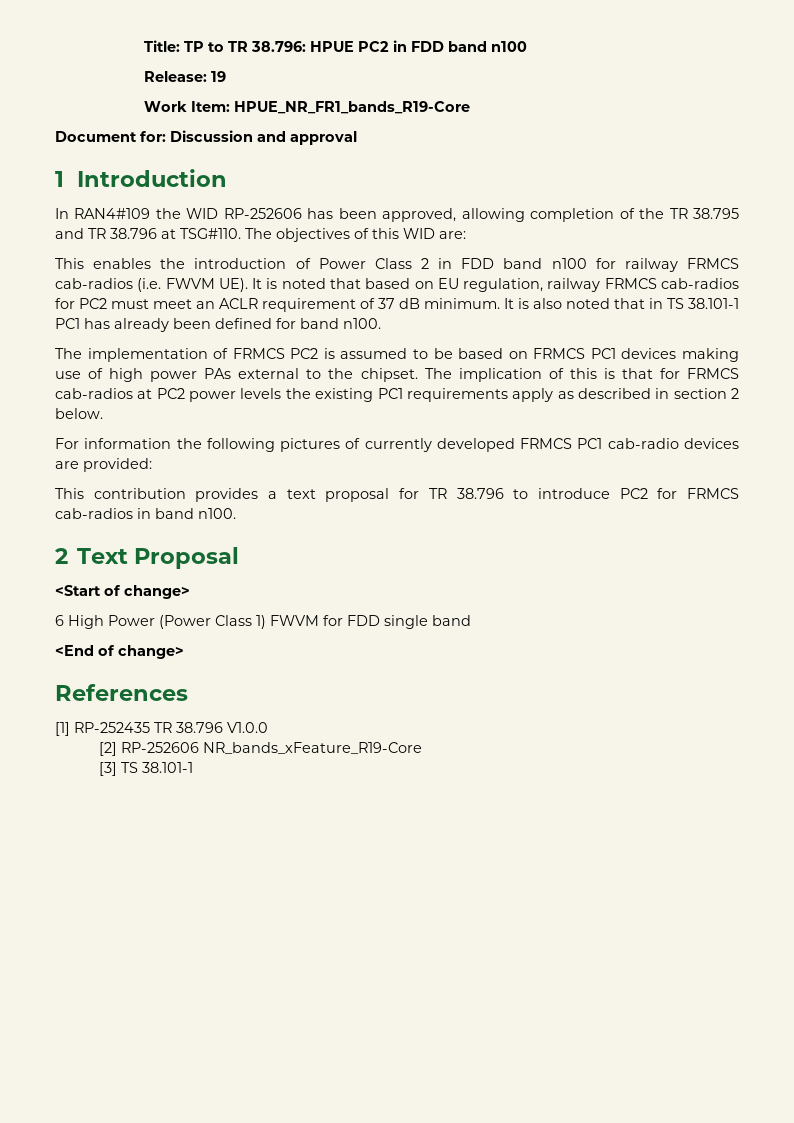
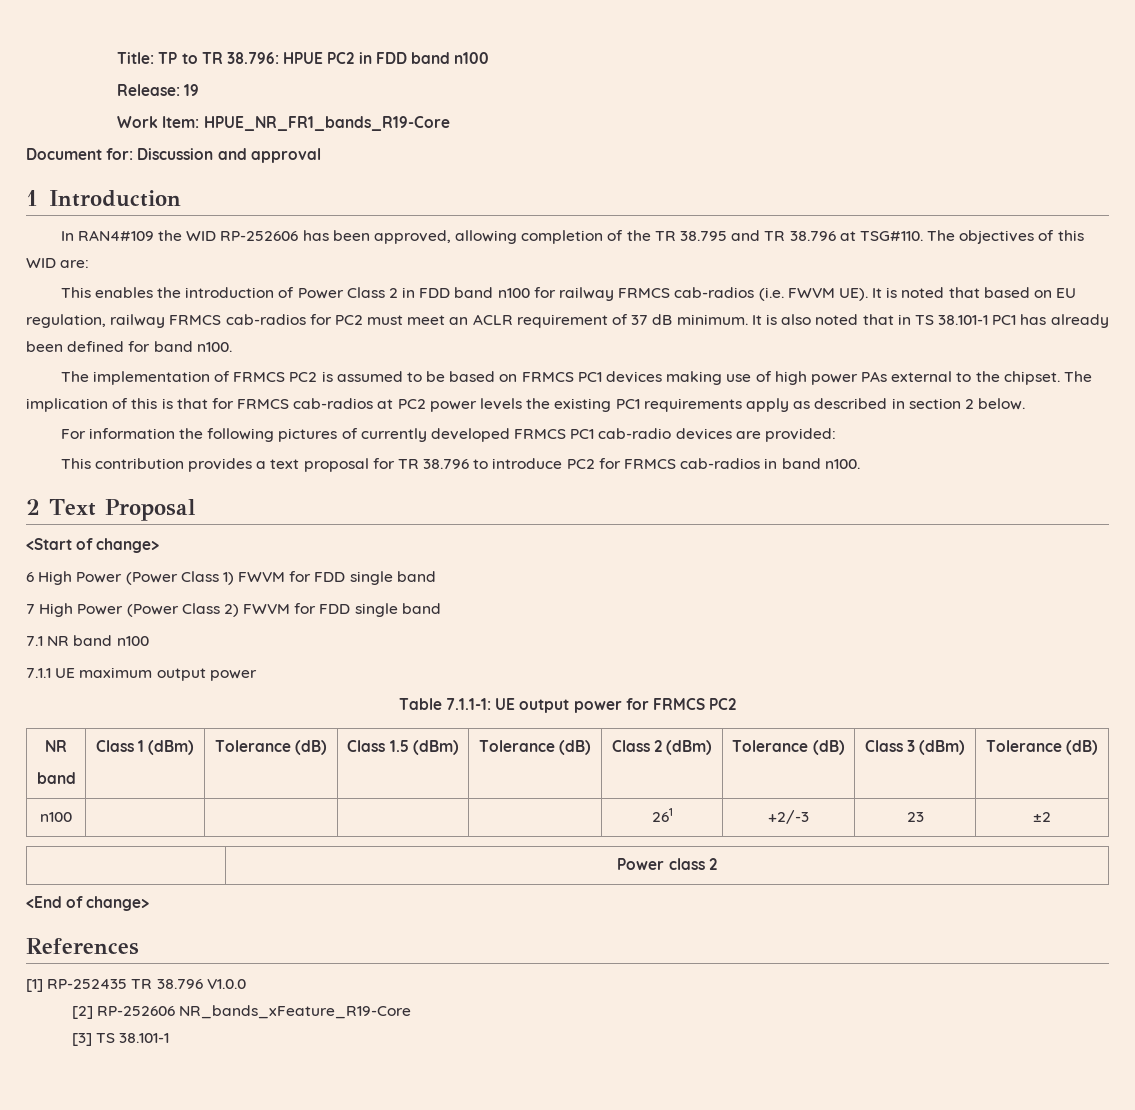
+ 7 High Power (Power Class 2) FWVM for FDD single band
+ 7.1 NR band n100
+ 7.1.1 UE maximum output power
+ Table 7.1.1-1: UE output power for FRMCS PC2
+ NR
+ band | Class 1 (dBm) | Tolerance (dB) | Class 1.5 (dBm) | Tolerance (dB) | Class 2 (dBm) | Tolerance (dB) | Class 3 (dBm) | Tolerance (dB)
+ n100 | | | | | 261 | +2/-3 | 23 | ±2
+ | Power class 2

